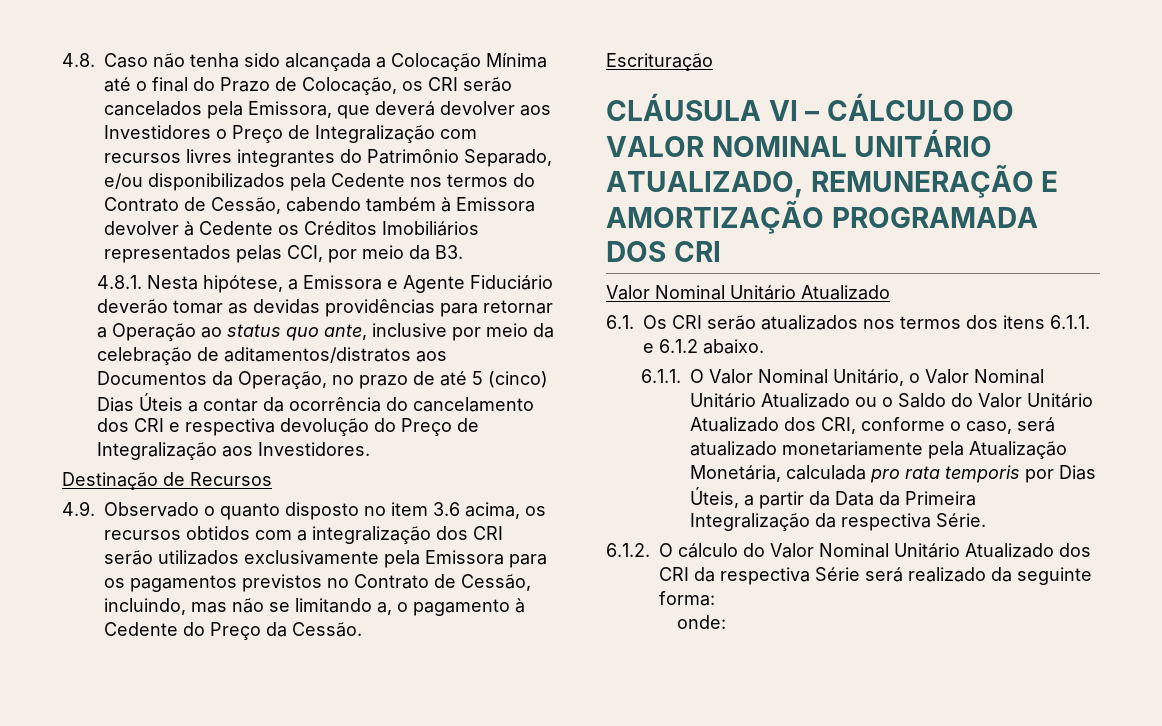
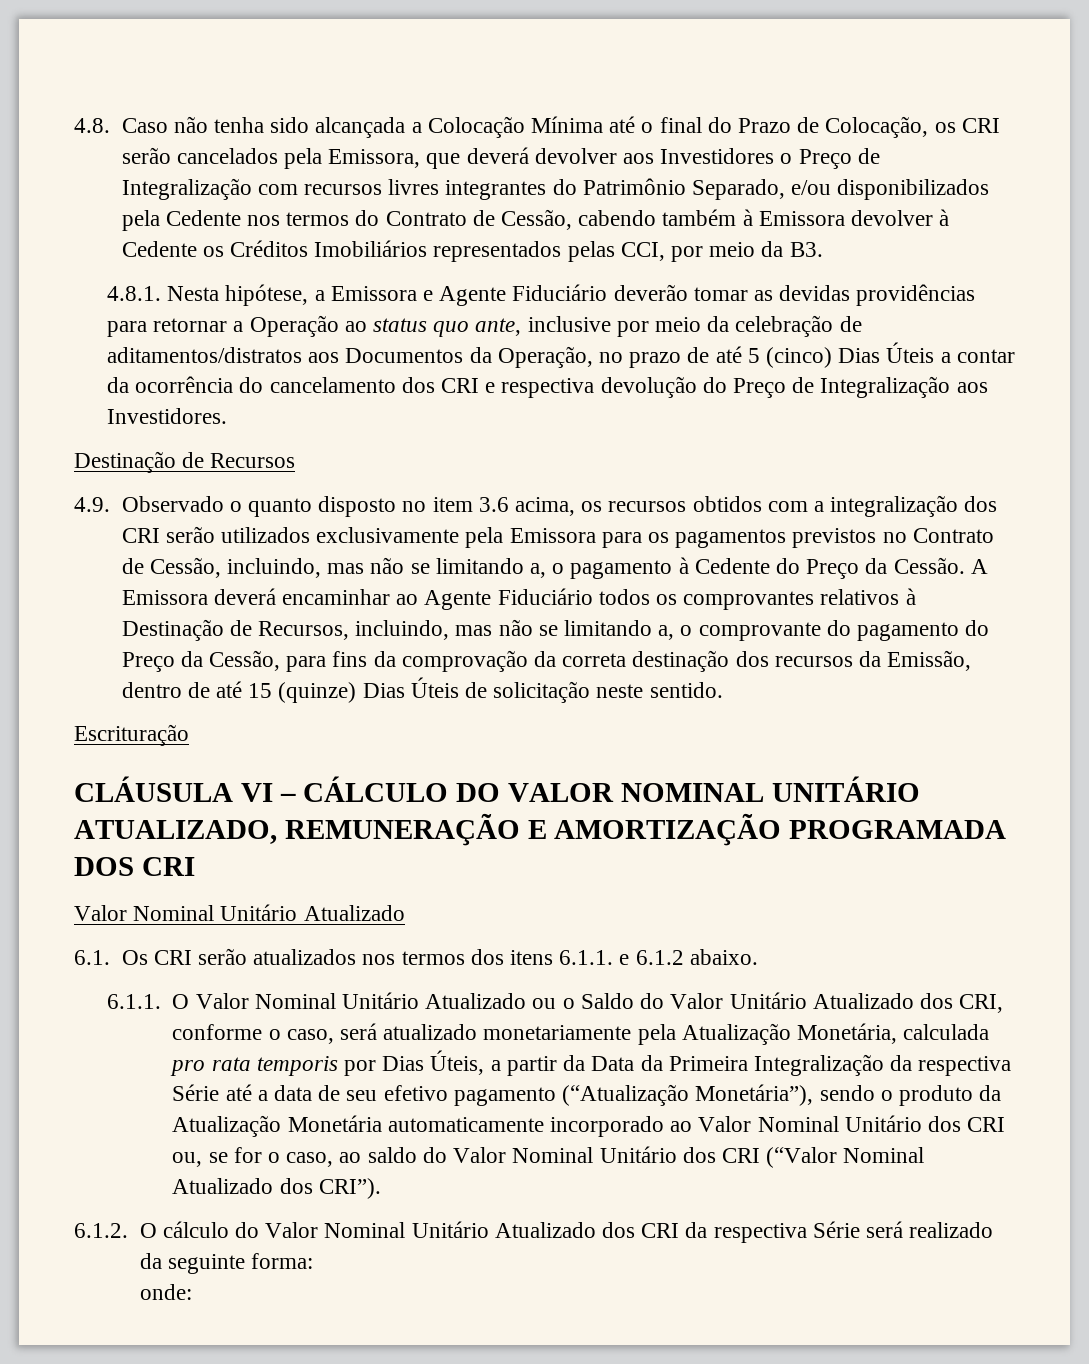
+ A Emissora deverá encaminhar ao Agente Fiduciário todos os comprovantes relativos à Destinação de Recursos, incluindo, mas não se limitando a, o comprovante do pagamento do Preço da Cessão, para fins da comprovação da correta destinação dos recursos da Emissão, dentro de até 15 (quinze) Dias Úteis de solicitação neste sentido.
- 6.1.1. O Valor Nominal Unitário, o Valor Nominal Unitário Atualizado ou o Saldo do Valor Unitário Atualizado dos CRI, conforme o caso, será atualizado monetariamente pela Atualização Monetária, calculada pro rata temporis por Dias Úteis, a partir da Data da Primeira Integralização da respectiva Série.
+ 6.1.1. O Valor Nominal Unitário Atualizado ou o Saldo do Valor Unitário Atualizado dos CRI, conforme o caso, será atualizado monetariamente pela Atualização Monetária, calculada pro rata temporis por Dias Úteis, a partir da Data da Primeira Integralização da respectiva Série até a data de seu efetivo pagamento (“Atualização Monetária”), sendo o produto da Atualização Monetária automaticamente incorporado ao Valor Nominal Unitário dos CRI ou, se for o caso, ao saldo do Valor Nominal Unitário dos CRI (“Valor Nominal Atualizado dos CRI”).

